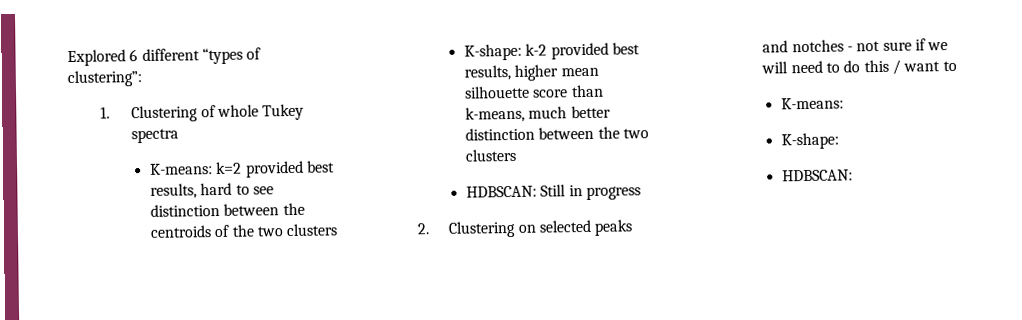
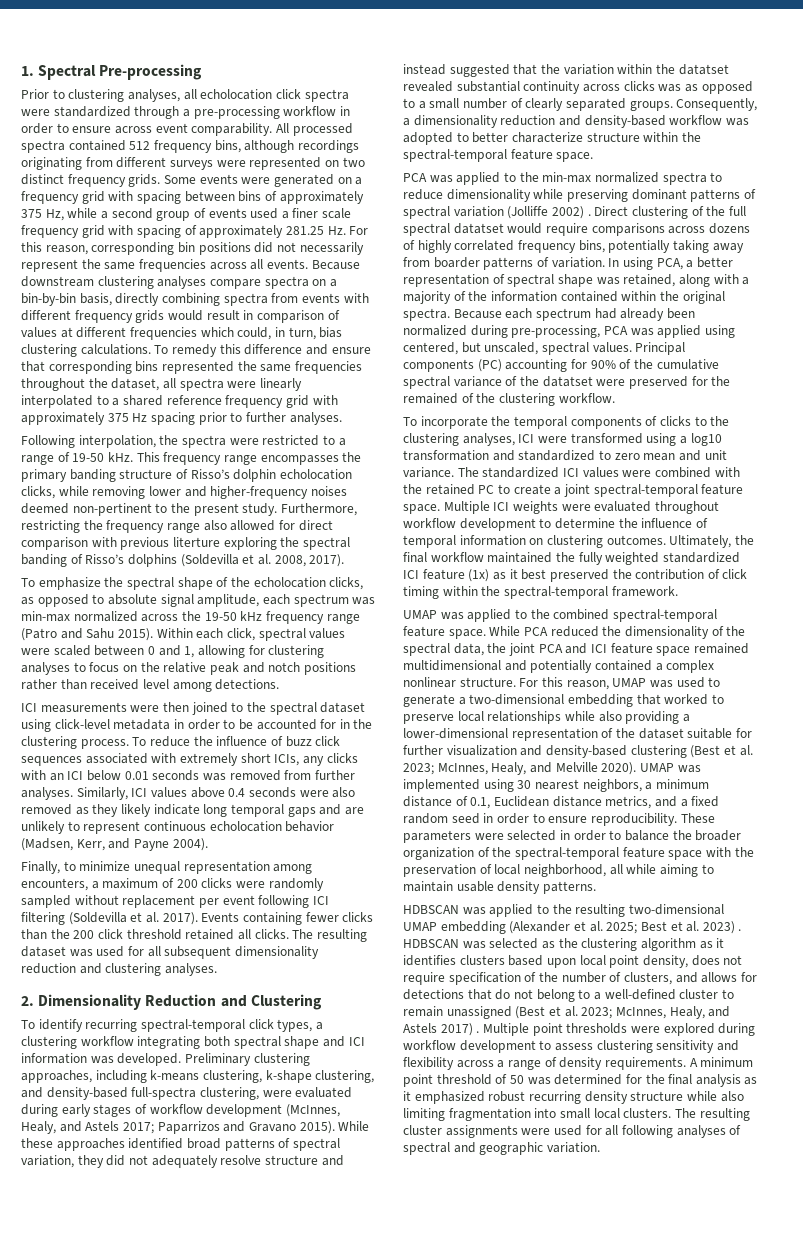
- Explored 6 different “types of clustering”:
- 1. Clustering of whole Tukey spectra
- K-means: k=2 provided best results, hard to see distinction between the centroids of the two clusters
- K-shape: k-2 provided best results, higher mean silhouette score than k-means, much better distinction between the two clusters
- HDBSCAN: Still in progress
- 2. Clustering on selected peaks and notches - not sure if we will need to do this / want to
- K-means:
- K-shape:
- HDBSCAN:
+ 1. Spectral Pre-processing
+ Prior to clustering analyses, all echolocation click spectra were standardized through a pre-processing workflow in order to ensure across event comparability. All processed spectra contained 512 frequency bins, although recordings originating from different surveys were represented on two distinct frequency grids. Some events were generated on a frequency grid with spacing between bins of approximately 375 Hz, while a second group of events used a finer scale frequency grid with spacing of approximately 281.25 Hz. For this reason, corresponding bin positions did not necessarily represent the same frequencies across all events. Because downstream clustering analyses compare spectra on a bin-by-bin basis, directly combining spectra from events with different frequency grids would result in comparison of values at different frequencies which could, in turn, bias clustering calculations. To remedy this difference and ensure that corresponding bins represented the same frequencies throughout the dataset, all spectra were linearly interpolated to a shared reference frequency grid with approximately 375 Hz spacing prior to further analyses.
+ Following interpolation, the spectra were restricted to a range of 19-50 kHz. This frequency range encompasses the primary banding structure of Risso’s dolphin echolocation clicks, while removing lower and higher-frequency noises deemed non-pertinent to the present study. Furthermore, restricting the frequency range also allowed for direct comparison with previous literture exploring the spectral banding of Risso’s dolphins (Soldevilla et al. 2008, 2017).
+ To emphasize the spectral shape of the echolocation clicks, as opposed to absolute signal amplitude, each spectrum was min-max normalized across the 19-50 kHz frequency range (Patro and Sahu 2015). Within each click, spectral values were scaled between 0 and 1, allowing for clustering analyses to focus on the relative peak and notch positions rather than received level among detections.
+ ICI measurements were then joined to the spectral dataset using click-level metadata in order to be accounted for in the clustering process. To reduce the influence of buzz click sequences associated with extremely short ICIs, any clicks with an ICI below 0.01 seconds was removed from further analyses. Similarly, ICI values above 0.4 seconds were also removed as they likely indicate long temporal gaps and are unlikely to represent continuous echolocation behavior (Madsen, Kerr, and Payne 2004).
+ Finally, to minimize unequal representation among encounters, a maximum of 200 clicks were randomly sampled without replacement per event following ICI filtering (Soldevilla et al. 2017). Events containing fewer clicks than the 200 click threshold retained all clicks. The resulting dataset was used for all subsequent dimensionality reduction and clustering analyses.
+ 2. Dimensionality Reduction and Clustering
+ To identify recurring spectral-temporal click types, a clustering workflow integrating both spectral shape and ICI information was developed. Preliminary clustering approaches, including k-means clustering, k-shape clustering, and density-based full-spectra clustering, were evaluated during early stages of workflow development (McInnes, Healy, and Astels 2017; Paparrizos and Gravano 2015). While these approaches identified broad patterns of spectral variation, they did not adequately resolve structure and instead suggested that the variation within the datatset revealed substantial continuity across clicks was as opposed to a small number of clearly separated groups. Consequently, a dimensionality reduction and density-based workflow was adopted to better characterize structure within the spectral-temporal feature space.
+ PCA was applied to the min-max normalized spectra to reduce dimensionality while preserving dominant patterns of spectral variation (Jolliffe 2002) . Direct clustering of the full spectral datatset would require comparisons across dozens of highly correlated frequency bins, potentially taking away from boarder patterns of variation. In using PCA, a better representation of spectral shape was retained, along with a majority of the information contained within the original spectra. Because each spectrum had already been normalized during pre-processing, PCA was applied using centered, but unscaled, spectral values. Principal components (PC) accounting for 90% of the cumulative spectral variance of the datatset were preserved for the remained of the clustering workflow.
+ To incorporate the temporal components of clicks to the clustering analyses, ICI were transformed using a log10 transformation and standardized to zero mean and unit variance. The standardized ICI values were combined with the retained PC to create a joint spectral-temporal feature space. Multiple ICI weights were evaluated throughout workflow development to determine the influence of temporal information on clustering outcomes. Ultimately, the final workflow maintained the fully weighted standardized ICI feature (1x) as it best preserved the contribution of click timing within the spectral-temporal framework.
+ UMAP was applied to the combined spectral-temporal feature space. While PCA reduced the dimensionality of the spectral data, the joint PCA and ICI feature space remained multidimensional and potentially contained a complex nonlinear structure. For this reason, UMAP was used to generate a two-dimensional embedding that worked to preserve local relationships while also providing a lower-dimensional representation of the dataset suitable for further visualization and density-based clustering (Best et al. 2023; McInnes, Healy, and Melville 2020). UMAP was implemented using 30 nearest neighbors, a minimum distance of 0.1, Euclidean distance metrics, and a fixed random seed in order to ensure reproducibility. These parameters were selected in order to balance the broader organization of the spectral-temporal feature space with the preservation of local neighborhood, all while aiming to maintain usable density patterns.
+ HDBSCAN was applied to the resulting two-dimensional UMAP embedding (Alexander et al. 2025; Best et al. 2023) . HDBSCAN was selected as the clustering algorithm as it identifies clusters based upon local point density, does not require specification of the number of clusters, and allows for detections that do not belong to a well-defined cluster to remain unassigned (Best et al. 2023; McInnes, Healy, and Astels 2017) . Multiple point thresholds were explored during workflow development to assess clustering sensitivity and flexibility across a range of density requirements. A minimum point threshold of 50 was determined for the final analysis as it emphasized robust recurring density structure while also limiting fragmentation into small local clusters. The resulting cluster assignments were used for all following analyses of spectral and geographic variation.

